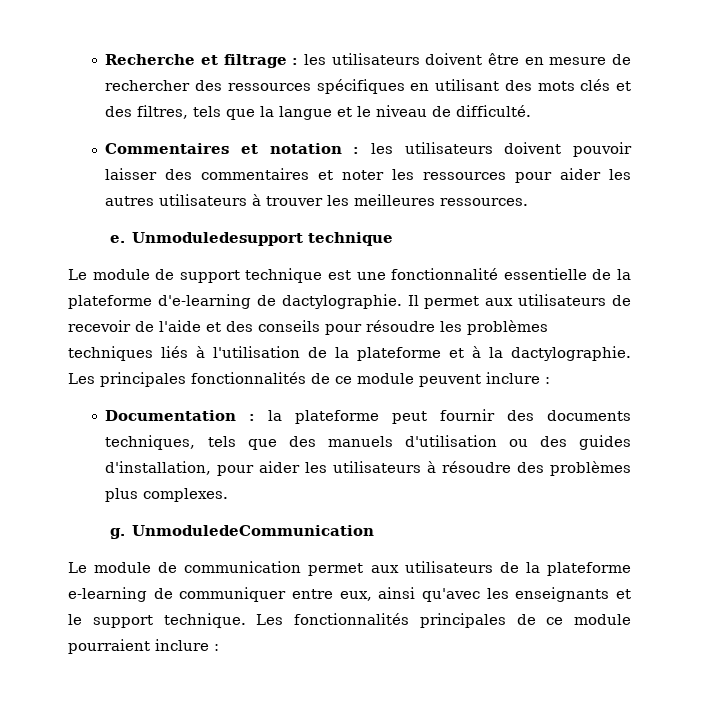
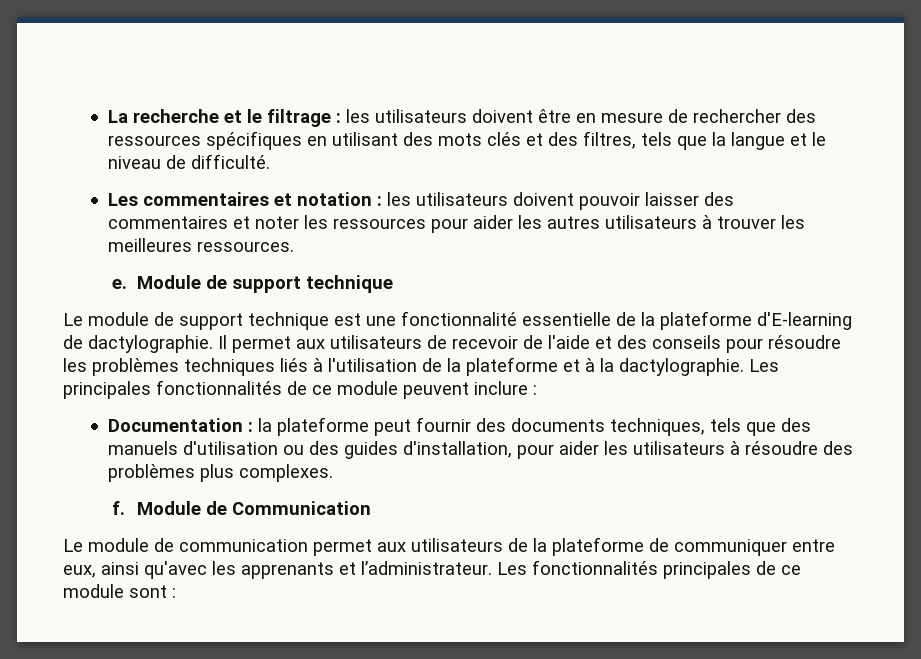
- Recherche et filtrage : les utilisateurs doivent être en mesure de rechercher des ressources spécifiques en utilisant des mots clés et des filtres, tels que la langue et le niveau de difficulté.
+ La recherche et le filtrage : les utilisateurs doivent être en mesure de rechercher des ressources spécifiques en utilisant des mots clés et des filtres, tels que la langue et le niveau de difficulté.
- Commentaires et notation : les utilisateurs doivent pouvoir laisser des commentaires et noter les ressources pour aider les autres utilisateurs à trouver les meilleures ressources.
+ Les commentaires et notation : les utilisateurs doivent pouvoir laisser des commentaires et noter les ressources pour aider les autres utilisateurs à trouver les meilleures ressources.
- Unmoduledesupport technique
+ Module de support technique
- Le module de support technique est une fonctionnalité essentielle de la plateforme d'e-learning de dactylographie.
+ Le module de support technique est une fonctionnalité essentielle de la plateforme d'E-learning de dactylographie.
- g. UnmoduledeCommunication
+ f. Module de Communication
- Le module de communication permet aux utilisateurs de la plateforme e-learning de communiquer entre eux, ainsi qu'avec les enseignants et le support technique.
+ Le module de communication permet aux utilisateurs de la plateforme de communiquer entre eux, ainsi qu'avec les apprenants et l’administrateur.
- Les fonctionnalités principales de ce module pourraient inclure :
+ Les fonctionnalités principales de ce module sont :

